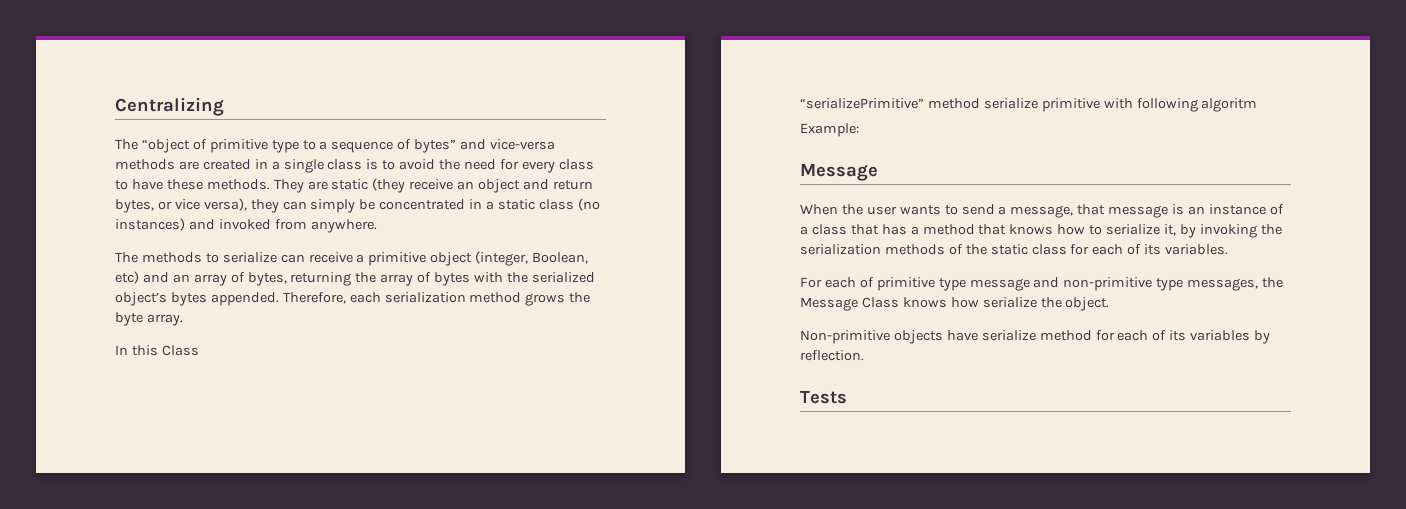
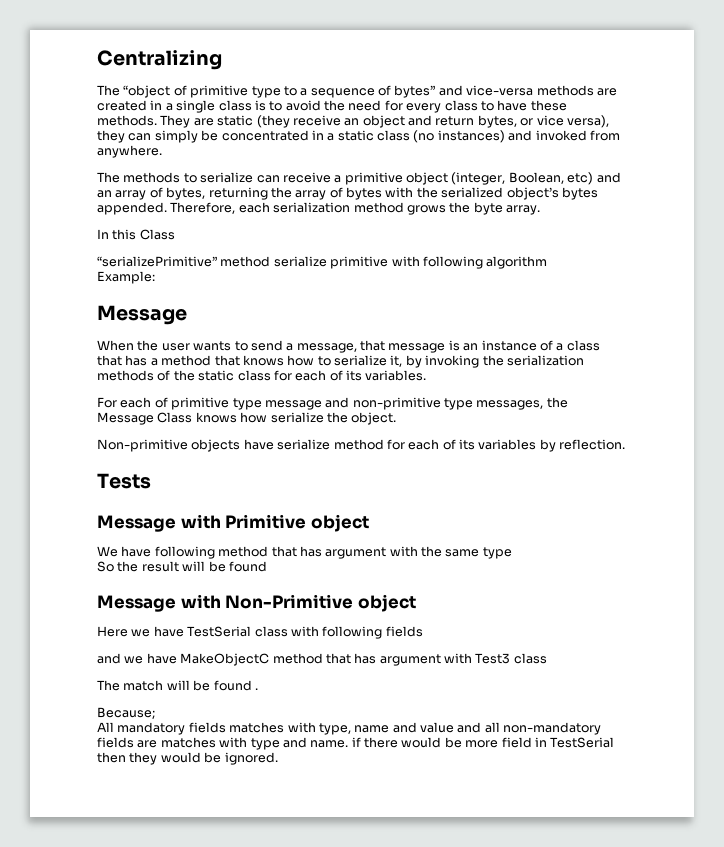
- “serializePrimitive” method serialize primitive with following algoritm
+ “serializePrimitive” method serialize primitive with following algorithm
+ Message with Primitive object
+ We have following method that has argument with the same type
+ So the result will be found
+ Message with Non-Primitive object
+ Here we have TestSerial class with following fields
+ and we have MakeObjectC method that has argument with Test3 class
+ The match will be found .
+ Because;
+ All mandatory fields matches with type, name and value and all non-mandatory fields are matches with type and name. if there would be more field in TestSerial then they would be ignored.

